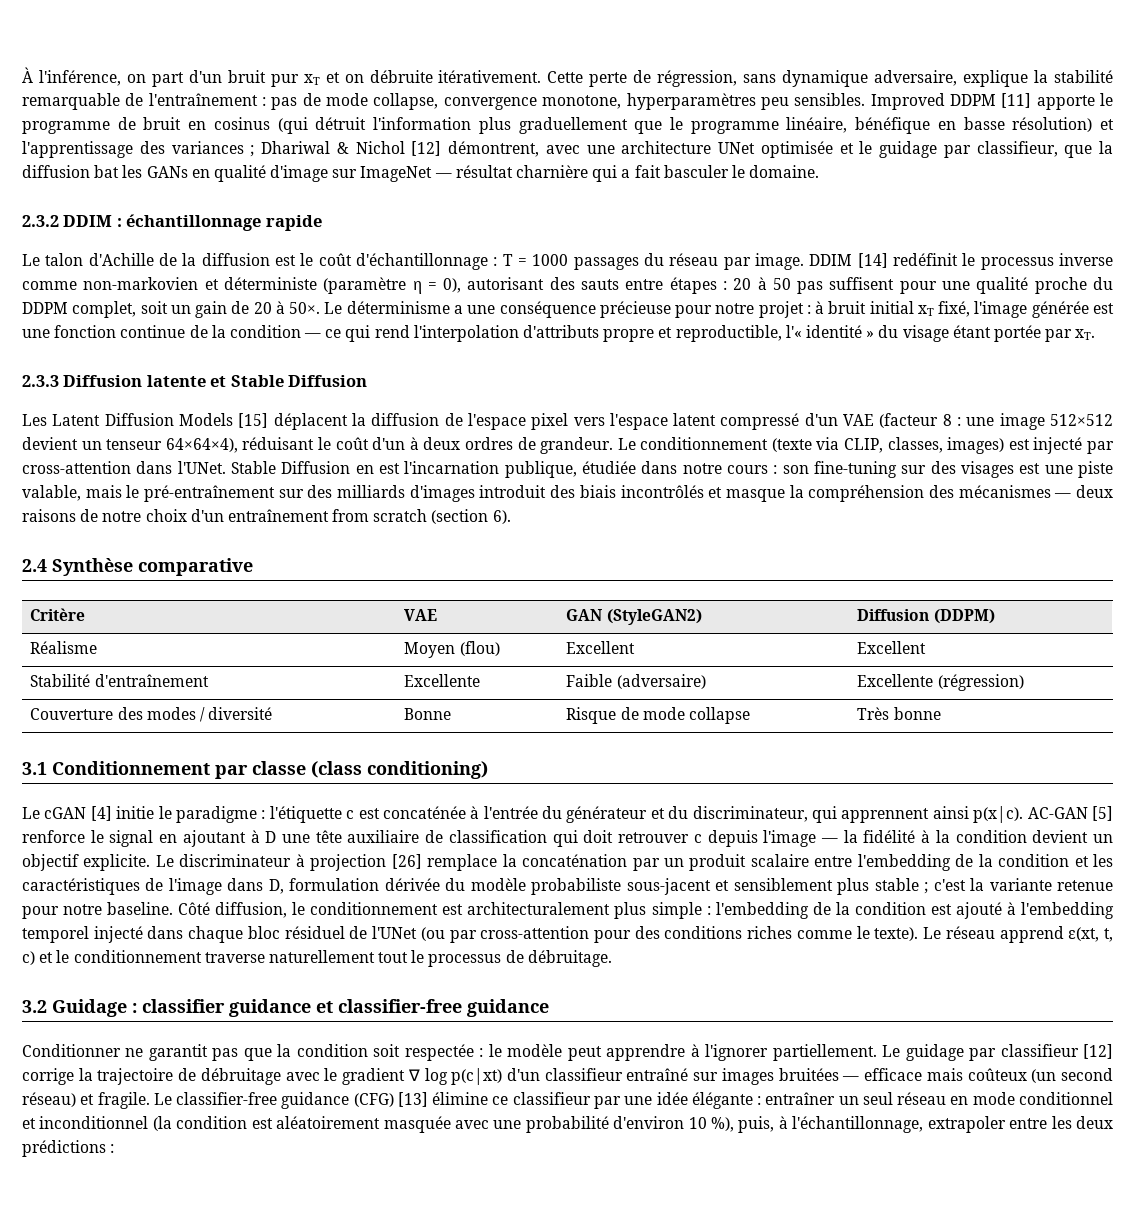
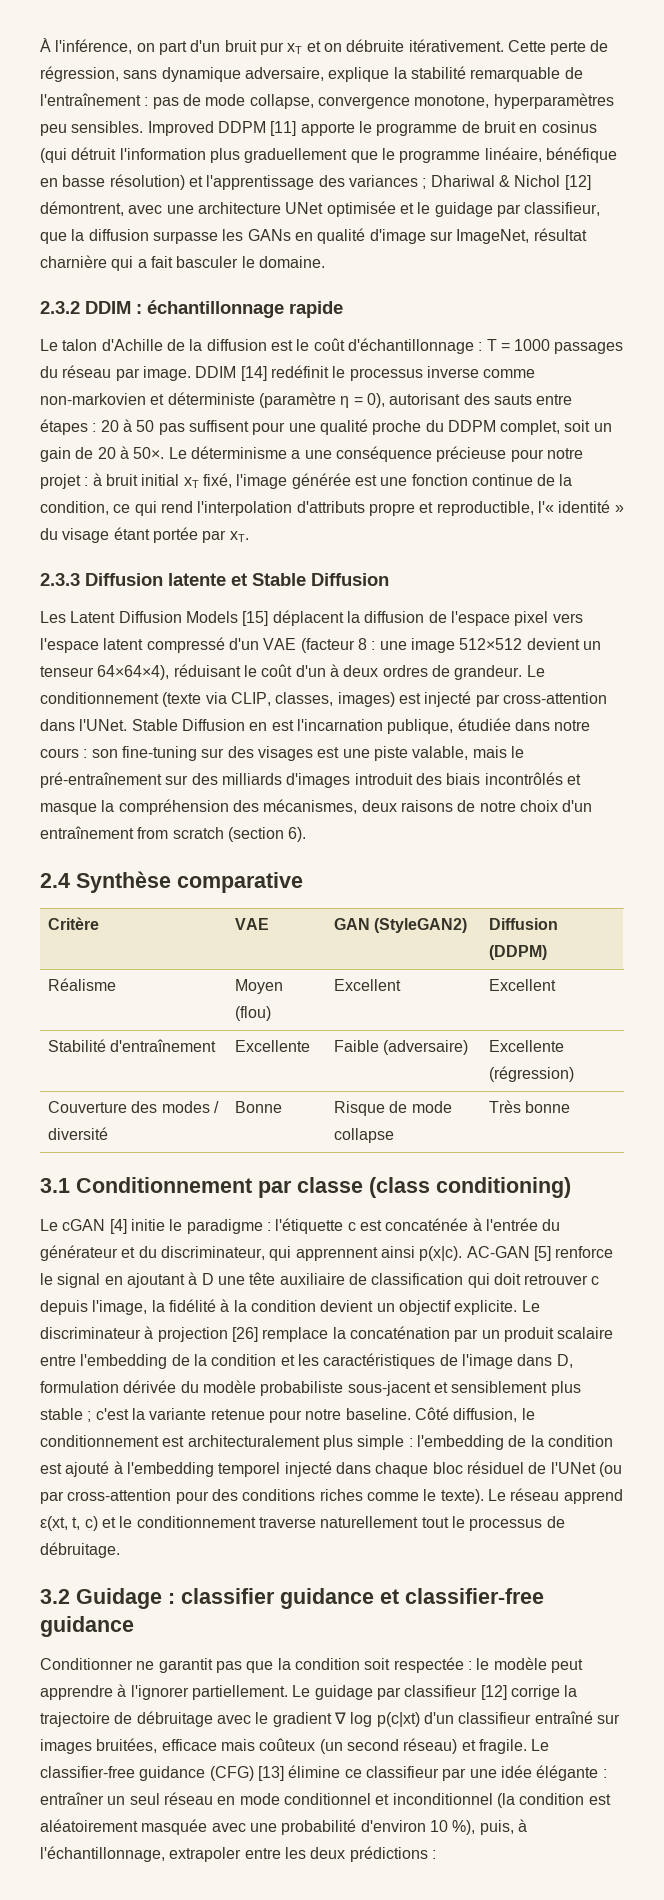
- Improved DDPM [11] apporte le programme de bruit en cosinus (qui détruit l'information plus graduellement que le programme linéaire, bénéfique en basse résolution) et l'apprentissage des variances ; Dhariwal & Nichol [12] démontrent, avec une architecture UNet optimisée et le guidage par classifieur, que la diffusion bat les GANs en qualité d'image sur ImageNet — résultat charnière qui a fait basculer le domaine.
+ Improved DDPM [11] apporte le programme de bruit en cosinus (qui détruit l'information plus graduellement que le programme linéaire, bénéfique en basse résolution) et l'apprentissage des variances ; Dhariwal & Nichol [12] démontrent, avec une architecture UNet optimisée et le guidage par classifieur, que la diffusion surpasse les GANs en qualité d'image sur ImageNet, résultat charnière qui a fait basculer le domaine.
- Le déterminisme a une conséquence précieuse pour notre projet : à bruit initial xT fixé, l'image générée est une fonction continue de la condition — ce qui rend l'interpolation d'attributs propre et reproductible, l'« identité » du visage étant portée par xT.
+ Le déterminisme a une conséquence précieuse pour notre projet : à bruit initial xT fixé, l'image générée est une fonction continue de la condition, ce qui rend l'interpolation d'attributs propre et reproductible, l'« identité » du visage étant portée par xT.
- Stable Diffusion en est l'incarnation publique, étudiée dans notre cours : son fine-tuning sur des visages est une piste valable, mais le pré-entraînement sur des milliards d'images introduit des biais incontrôlés et masque la compréhension des mécanismes — deux raisons de notre choix d'un entraînement from scratch (section 6).
+ Stable Diffusion en est l'incarnation publique, étudiée dans notre cours : son fine-tuning sur des visages est une piste valable, mais le pré-entraînement sur des milliards d'images introduit des biais incontrôlés et masque la compréhension des mécanismes, deux raisons de notre choix d'un entraînement from scratch (section 6).
- AC-GAN [5] renforce le signal en ajoutant à D une tête auxiliaire de classification qui doit retrouver c depuis l'image — la fidélité à la condition devient un objectif explicite.
+ AC-GAN [5] renforce le signal en ajoutant à D une tête auxiliaire de classification qui doit retrouver c depuis l'image, la fidélité à la condition devient un objectif explicite.
- Le guidage par classifieur [12] corrige la trajectoire de débruitage avec le gradient ∇ log p(c|xt) d'un classifieur entraîné sur images bruitées — efficace mais coûteux (un second réseau) et fragile.
+ Le guidage par classifieur [12] corrige la trajectoire de débruitage avec le gradient ∇ log p(c|xt) d'un classifieur entraîné sur images bruitées, efficace mais coûteux (un second réseau) et fragile.

